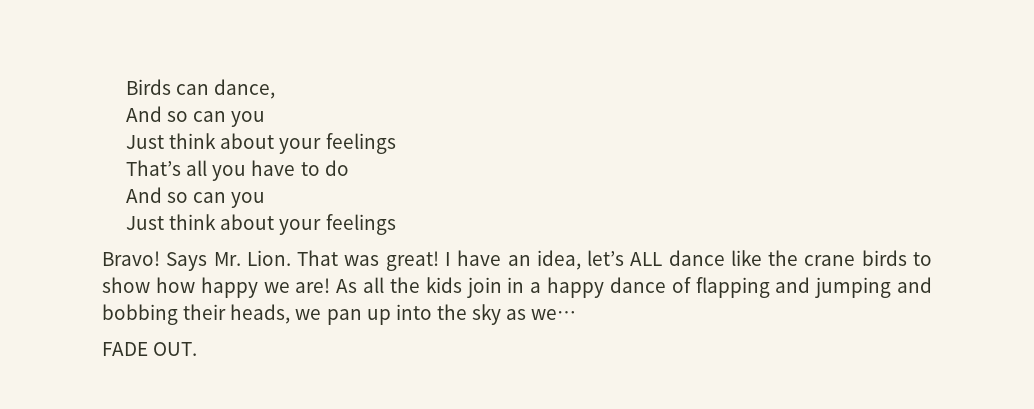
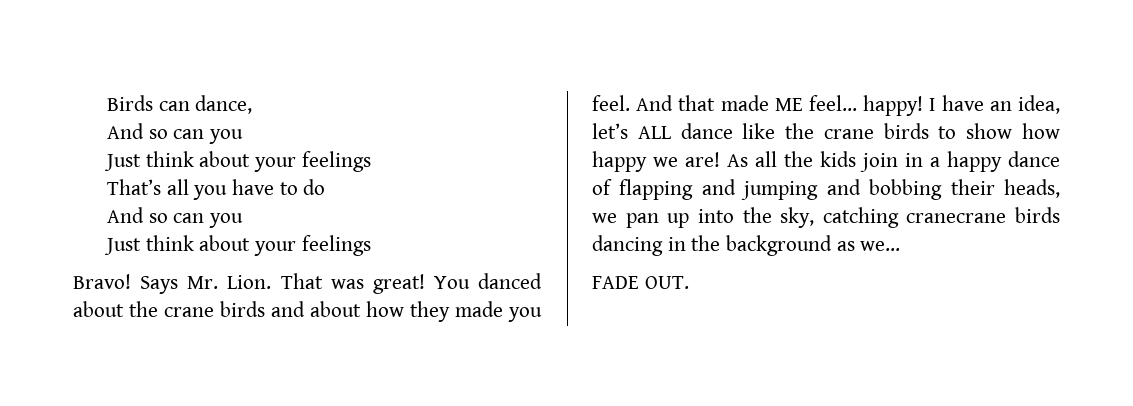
+ You danced about the crane birds and about how they made you feel. And that made ME feel… happy!
- As all the kids join in a happy dance of flapping and jumping and bobbing their heads, we pan up into the sky as we…
+ As all the kids join in a happy dance of flapping and jumping and bobbing their heads, we pan up into the sky, catching cranecrane birds dancing in the background as we…

